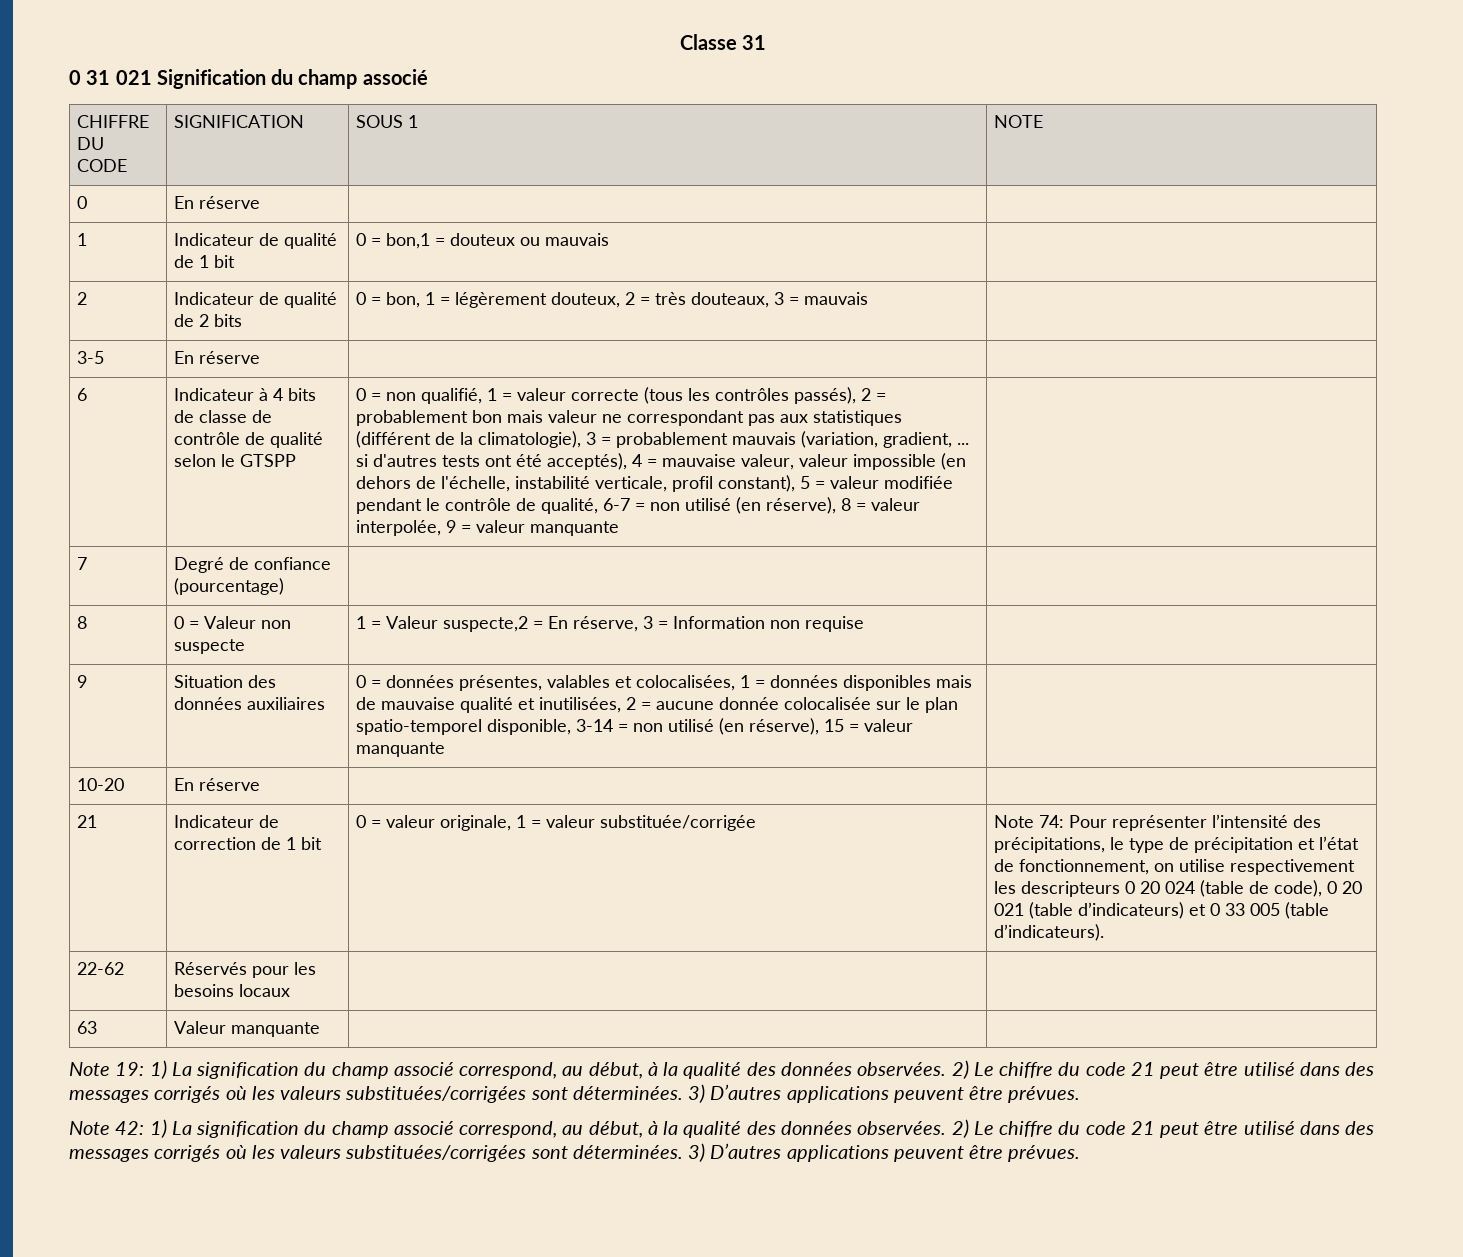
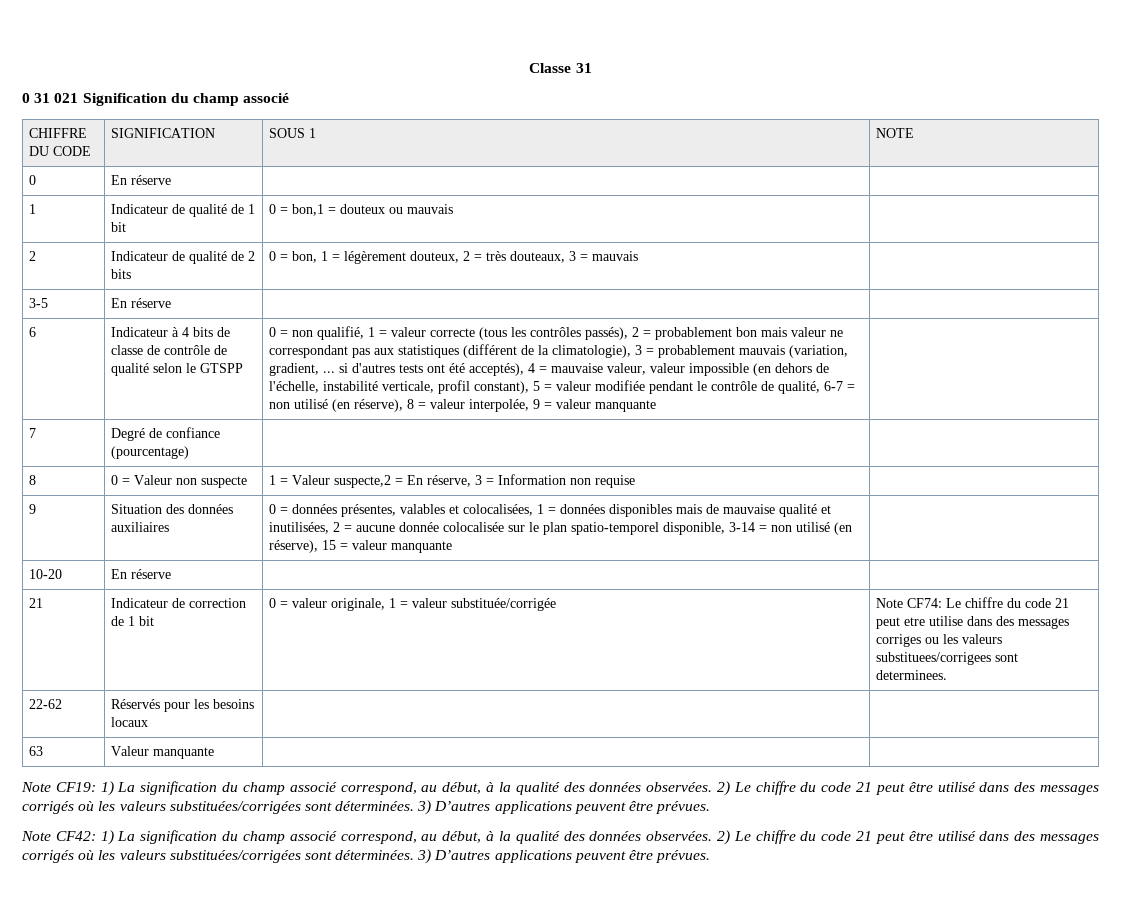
- Note 74: Pour représenter l’intensité des précipitations, le type de précipitation et l’état de fonctionnement, on utilise respectivement les descripteurs 0 20 024 (table de code), 0 20 021 (table d’indicateurs) et 0 33 005 (table d’indicateurs).
+ Note CF74: Le chiffre du code 21 peut etre utilise dans des messages corriges ou les valeurs substituees/corrigees sont determinees.
- Note 19: 1) La signification du champ associé correspond, au début, à la qualité des données observées.
+ Note CF19: 1) La signification du champ associé correspond, au début, à la qualité des données observées.
- Note 42: 1) La signification du champ associé correspond, au début, à la qualité des données observées.
+ Note CF42: 1) La signification du champ associé correspond, au début, à la qualité des données observées.

